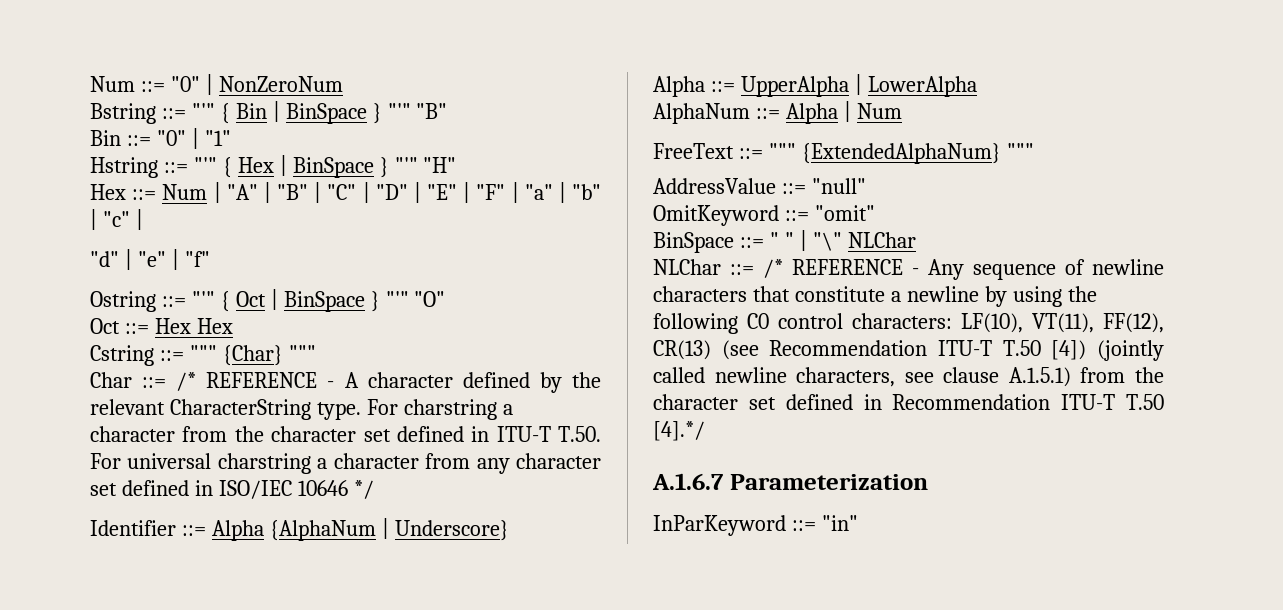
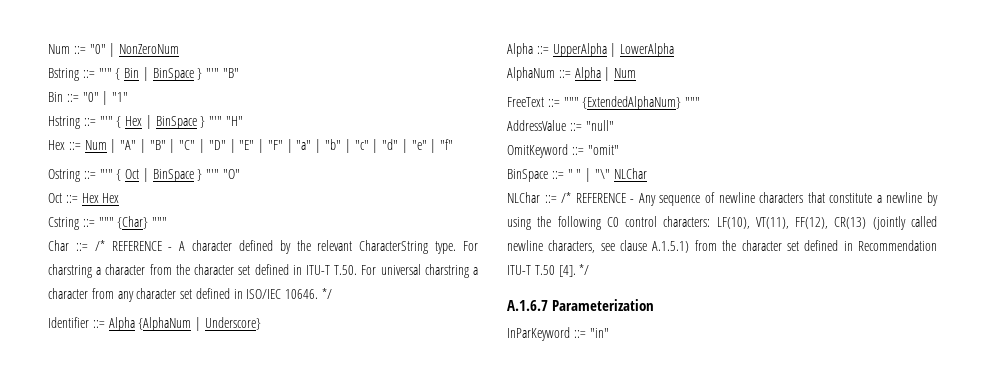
- Hex ::= Num | "A" | "B" | "C" | "D" | "E" | "F" | "a" | "b" | "c" |
- "d" | "e" | "f"
+ Hex ::= Num | "A" | "B" | "C" | "D" | "E" | "F" | "a" | "b" | "c" | "d" | "e" | "f"
- For charstring a character from the character set defined in ITU-T T.50. For universal charstring a character from any character set defined in ISO/IEC 10646 */
+ For charstring a character from the character set defined in ITU-T T.50. For universal charstring a character from any character set defined in ISO/IEC 10646. */
- NLChar ::= /* REFERENCE - Any sequence of newline characters that constitute a newline by using the following C0 control characters: LF(10), VT(11), FF(12), CR(13) (see Recommendation ITU-T T.50 [4]) (jointly called newline characters, see clause A.1.5.1) from the character set defined in Recommendation ITU-T T.50 [4].*/
+ NLChar ::= /* REFERENCE - Any sequence of newline characters that constitute a newline by using the following C0 control characters: LF(10), VT(11), FF(12), CR(13) (jointly called newline characters, see clause A.1.5.1) from the character set defined in Recommendation ITU-T T.50 [4]. */

